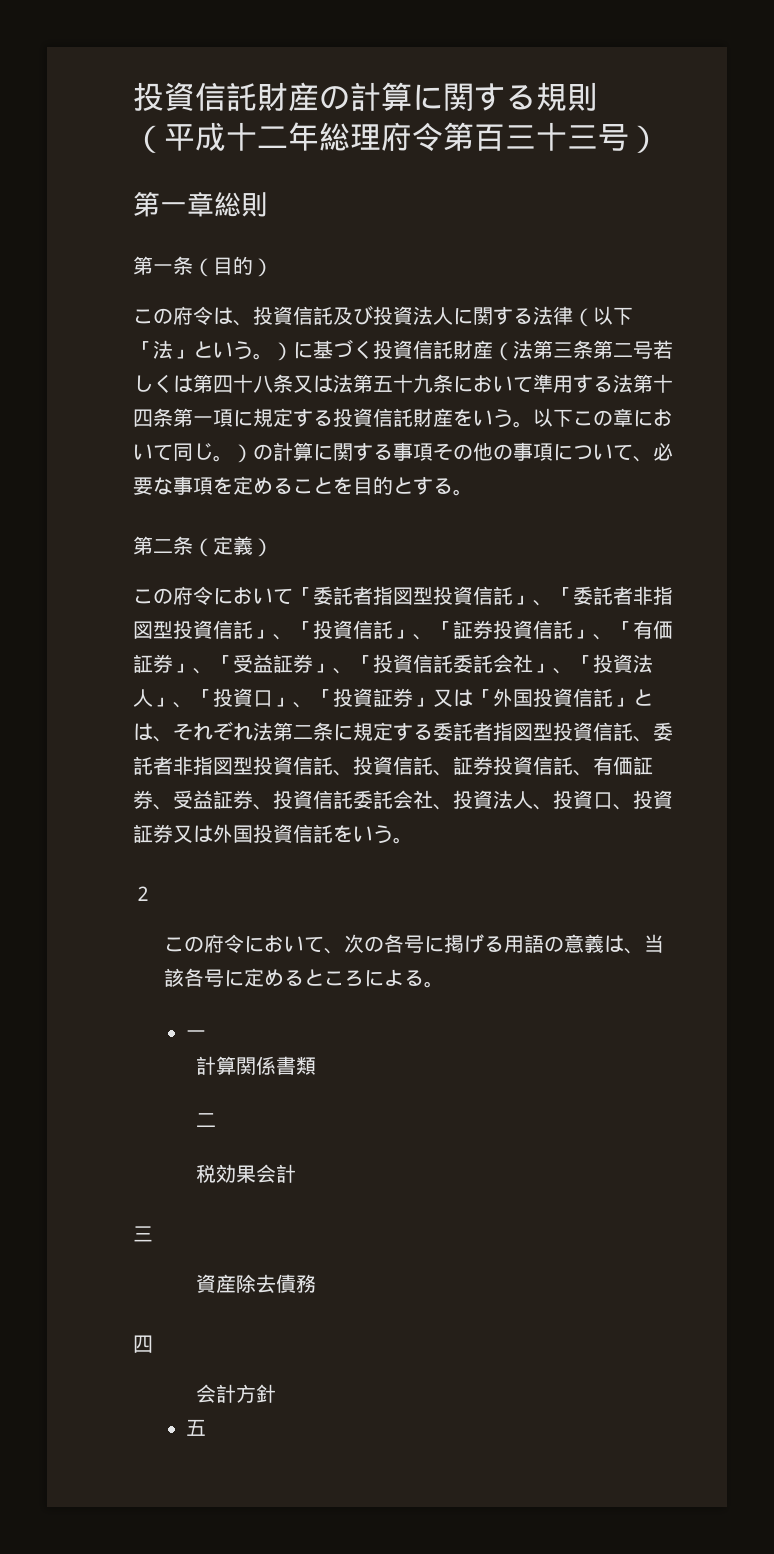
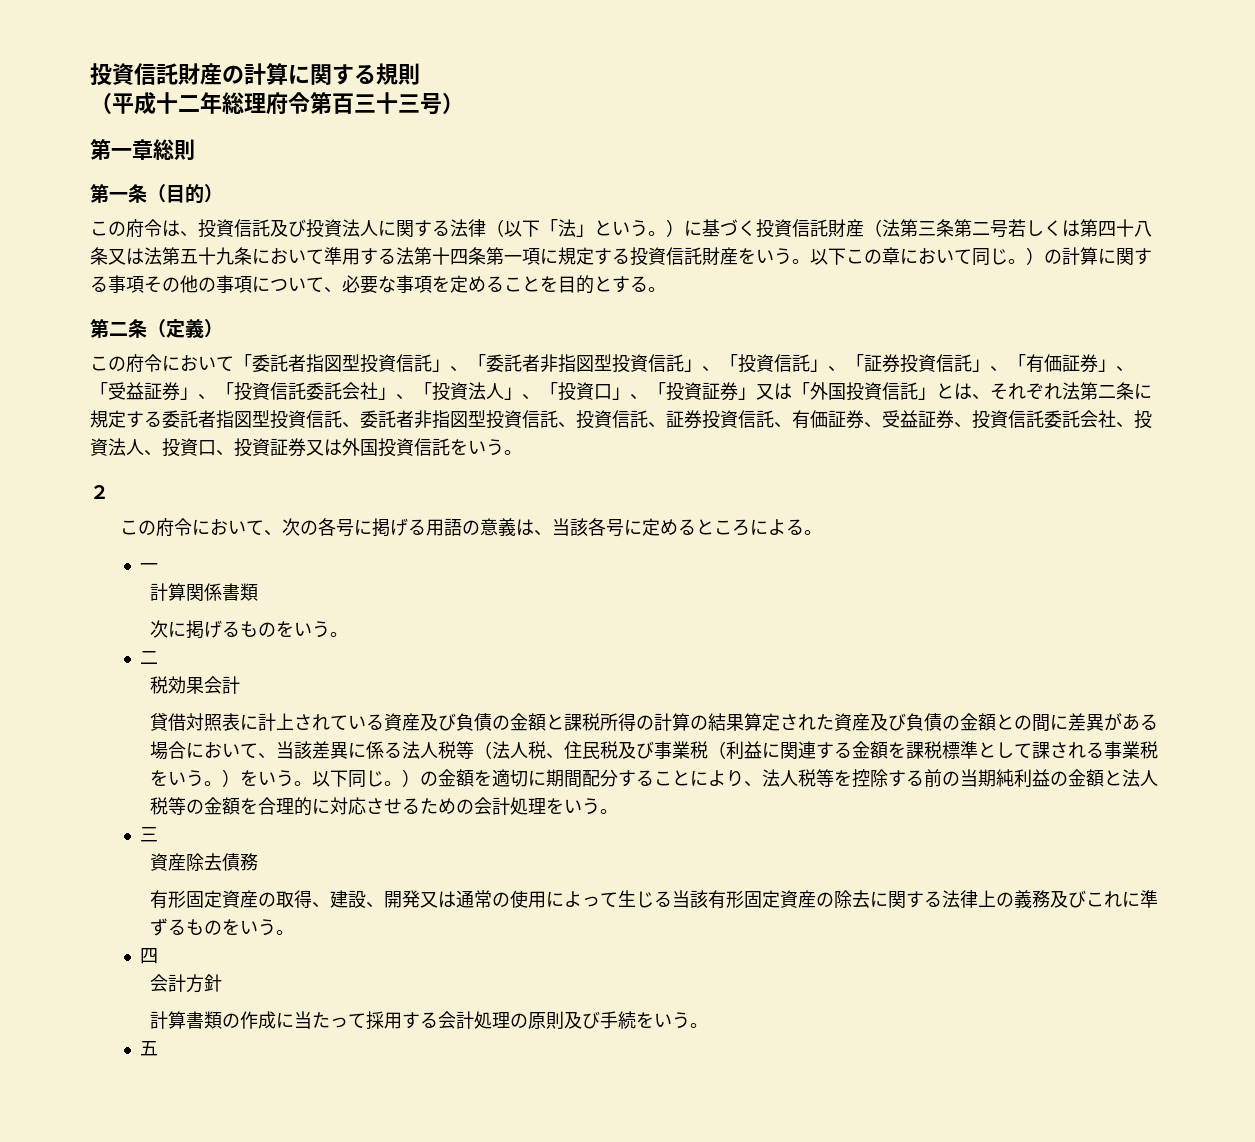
  計算関係書類
+ 次に掲げるものをいう。
  二
  税効果会計
+ 貸借対照表に計上されている資産及び負債の金額と課税所得の計算の結果算定された資産及び負債の金額との間に差異がある場合において、当該差異に係る法人税等（法人税、住民税及び事業税（利益に関連する金額を課税標準として課される事業税をいう。）をいう。以下同じ。）の金額を適切に期間配分することにより、法人税等を控除する前の当期純利益の金額と法人税等の金額を合理的に対応させるための会計処理をいう。
  三
  資産除去債務
+ 有形固定資産の取得、建設、開発又は通常の使用によって生じる当該有形固定資産の除去に関する法律上の義務及びこれに準ずるものをいう。
  四
  会計方針
+ 計算書類の作成に当たって採用する会計処理の原則及び手続をいう。

